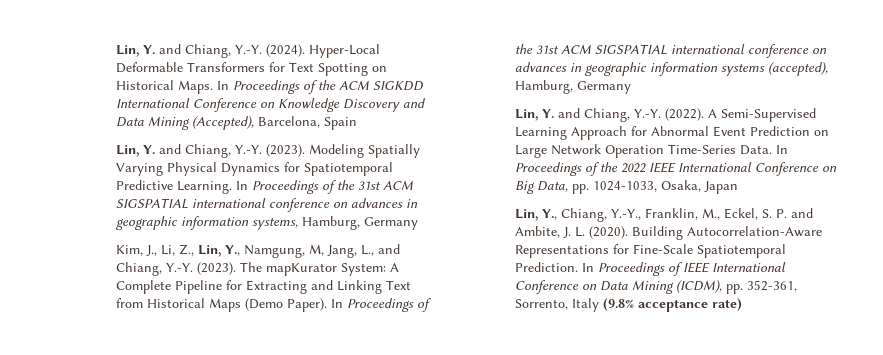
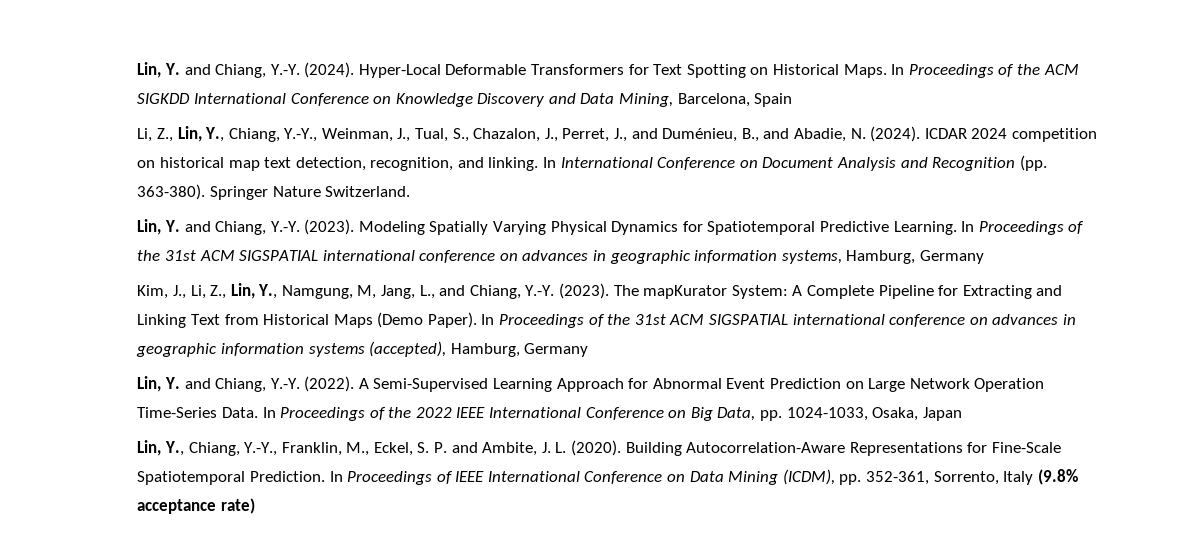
- In Proceedings of the ACM SIGKDD International Conference on Knowledge Discovery and Data Mining (Accepted), Barcelona, Spain
+ In Proceedings of the ACM SIGKDD International Conference on Knowledge Discovery and Data Mining, Barcelona, Spain
+ Li, Z., Lin, Y., Chiang, Y.-Y., Weinman, J., Tual, S., Chazalon, J., Perret, J., and Duménieu, B., and Abadie, N. (2024). ICDAR 2024 competition on historical map text detection, recognition, and linking. In International Conference on Document Analysis and Recognition (pp. 363-380). Springer Nature Switzerland.

